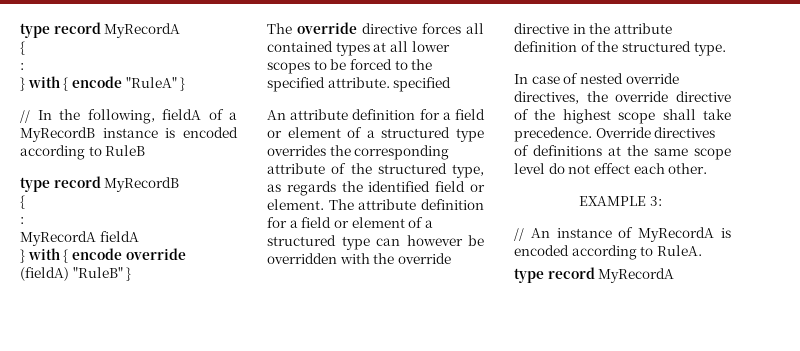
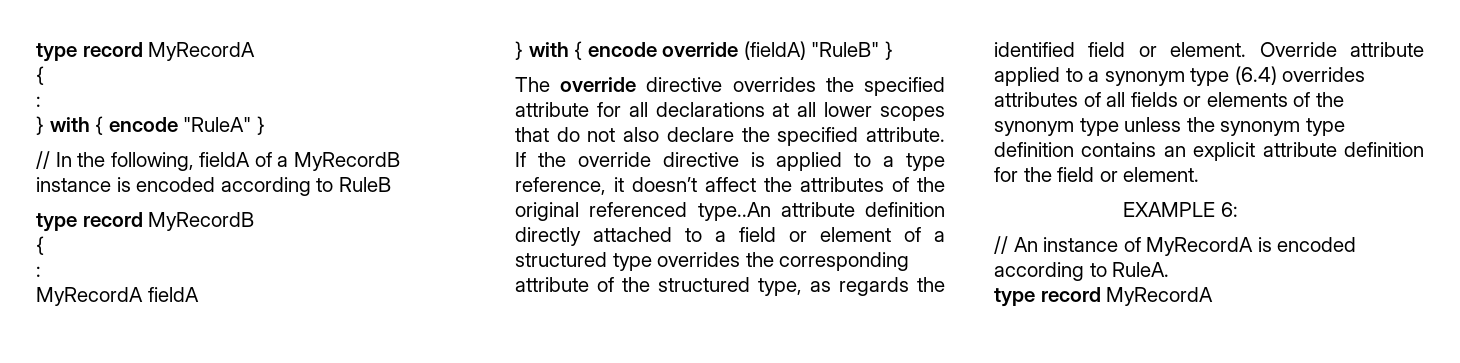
- The override directive forces all contained types at all lower scopes to be forced to the specified attribute. specified
- An attribute definition for a field or element of a structured type overrides the corresponding attribute of the structured type, as regards the identified field or element.
+ The override directive overrides the specified attribute for all declarations at all lower scopes that do not also declare the specified attribute. If the override directive is applied to a type reference, it doesn’t affect the attributes of the original referenced type..An attribute definition directly attached to a field or element of a structured type overrides the corresponding attribute of the structured type, as regards the identified field or element.
- The attribute definition for a field or element of a structured type can however be overridden with the override directive in the attribute definition of the structured type.
- In case of nested override directives, the override directive of the highest scope shall take precedence. Override directives of definitions at the same scope level do not effect each other.
+ Override attribute applied to a synonym type (6.4) overrides attributes of all fields or elements of the synonym type unless the synonym type definition contains an explicit attribute definition for the field or element.
- EXAMPLE 3:
+ EXAMPLE 6:

